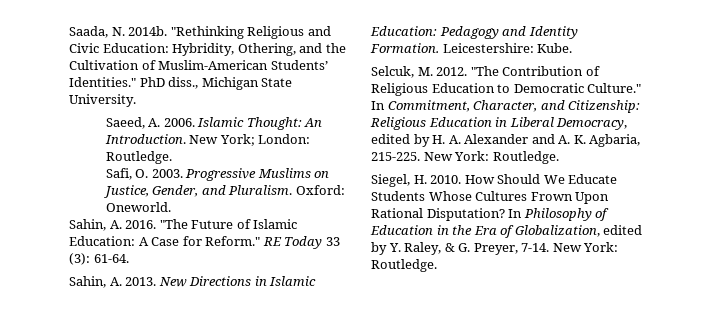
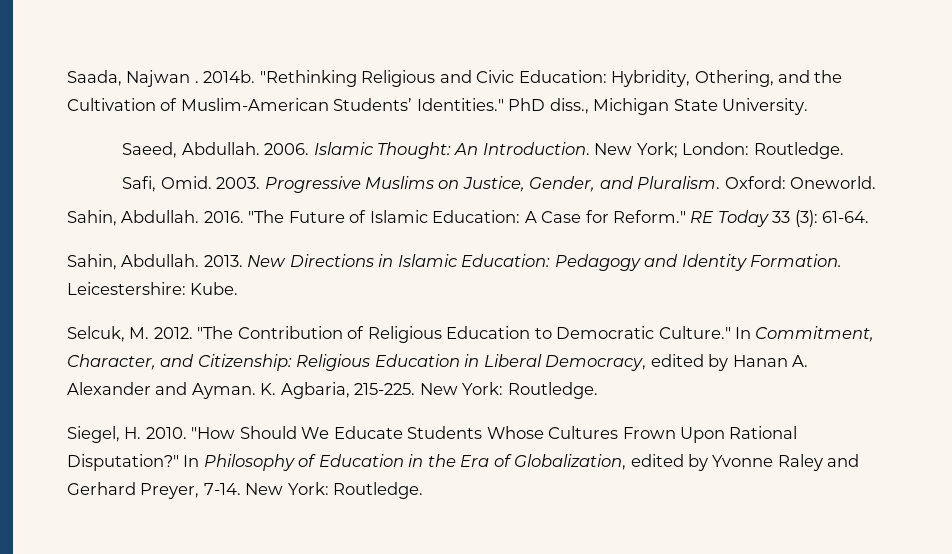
- Saada, N. 2014b.
+ Saada, Najwan . 2014b.
- Saeed, A. 2006.
+ Saeed, Abdullah. 2006.
- Safi, O. 2003.
+ Safi, Omid. 2003.
- Sahin, A. 2016.
+ Sahin, Abdullah. 2016.
- Sahin, A. 2013.
+ Sahin, Abdullah. 2013.
- In Commitment, Character, and Citizenship: Religious Education in Liberal Democracy, edited by H. A. Alexander and A. K. Agbaria, 215-225.
+ In Commitment, Character, and Citizenship: Religious Education in Liberal Democracy, edited by Hanan A. Alexander and Ayman. K. Agbaria, 215-225.
- How Should We Educate Students Whose Cultures Frown Upon Rational Disputation?
+ "How Should We Educate Students Whose Cultures Frown Upon Rational Disputation?"
- In Philosophy of Education in the Era of Globalization, edited by Y. Raley, & G. Preyer, 7-14.
+ In Philosophy of Education in the Era of Globalization, edited by Yvonne Raley and Gerhard Preyer, 7-14.

